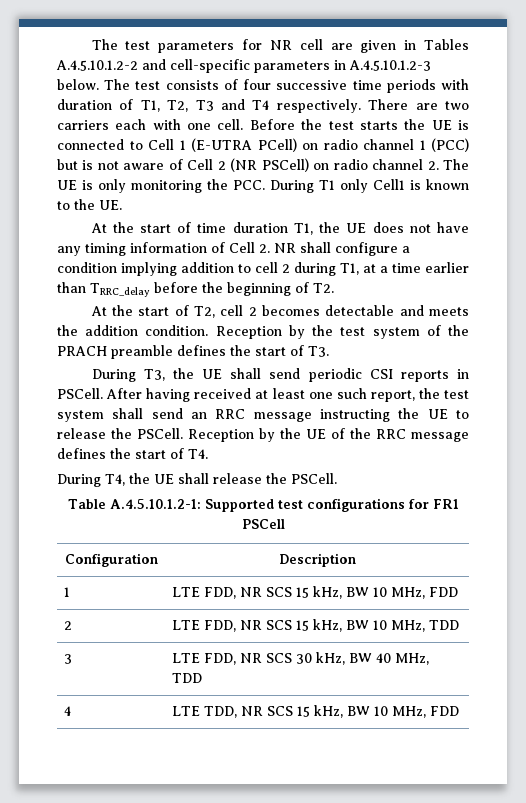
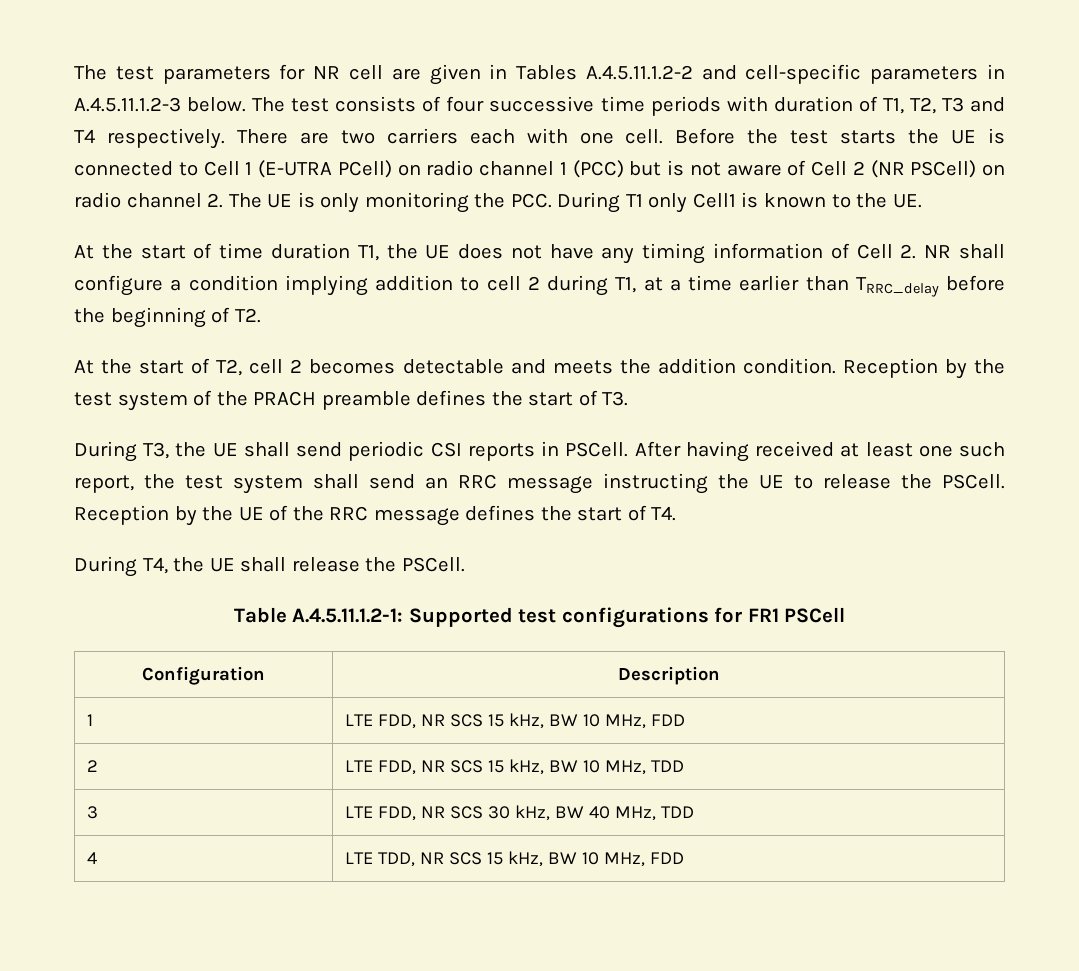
- The test parameters for NR cell are given in Tables A.4.5.10.1.2-2 and cell-specific parameters in A.4.5.10.1.2-3 below.
+ The test parameters for NR cell are given in Tables A.4.5.11.1.2-2 and cell-specific parameters in A.4.5.11.1.2-3 below.
- Table A.4.5.10.1.2-1: Supported test configurations for FR1 PSCell
+ Table A.4.5.11.1.2-1: Supported test configurations for FR1 PSCell

